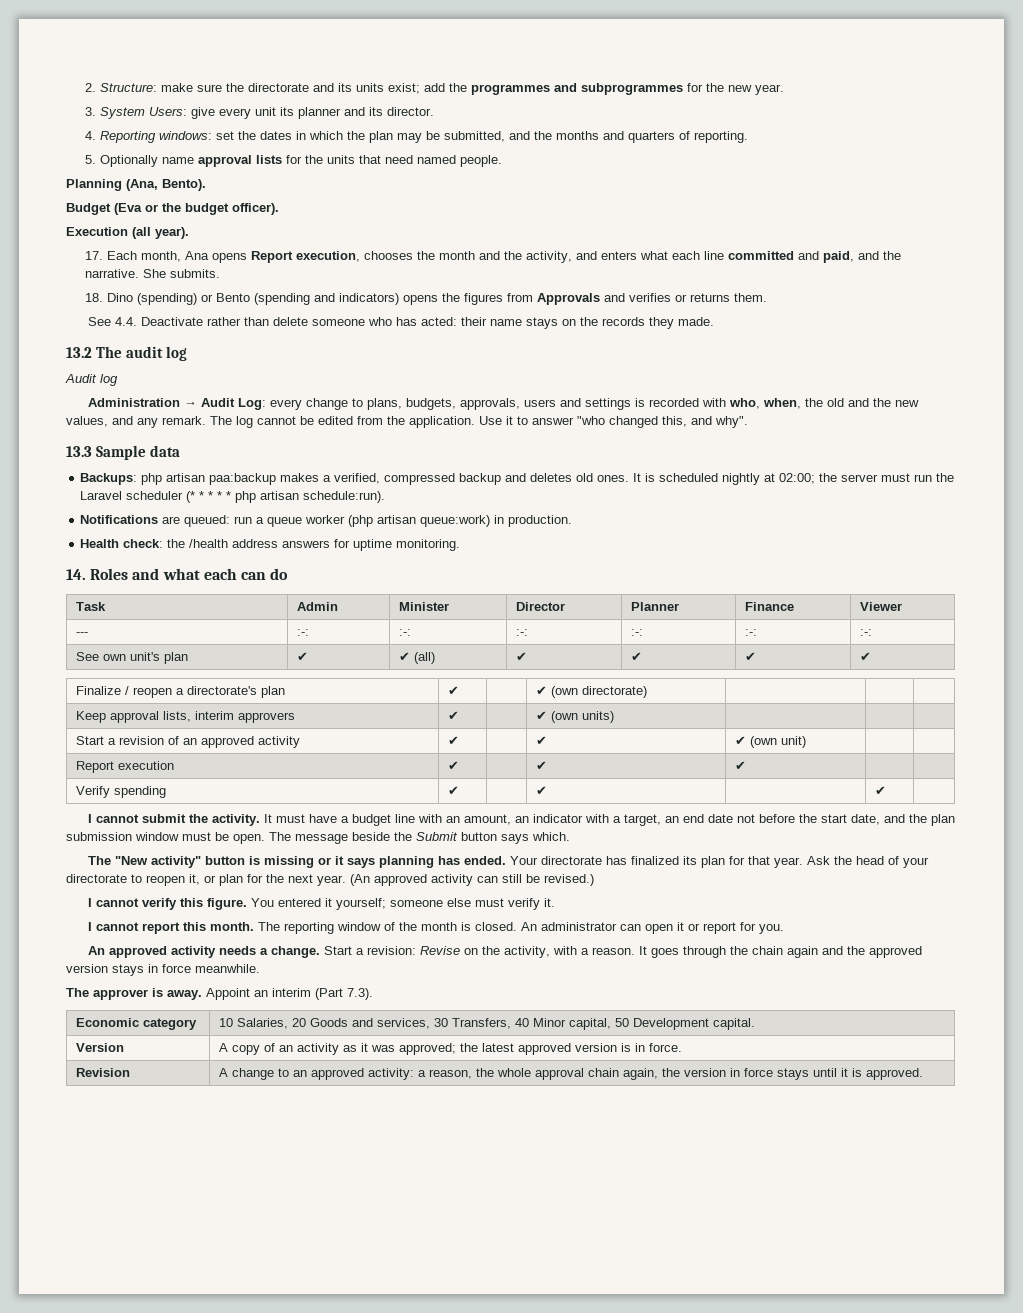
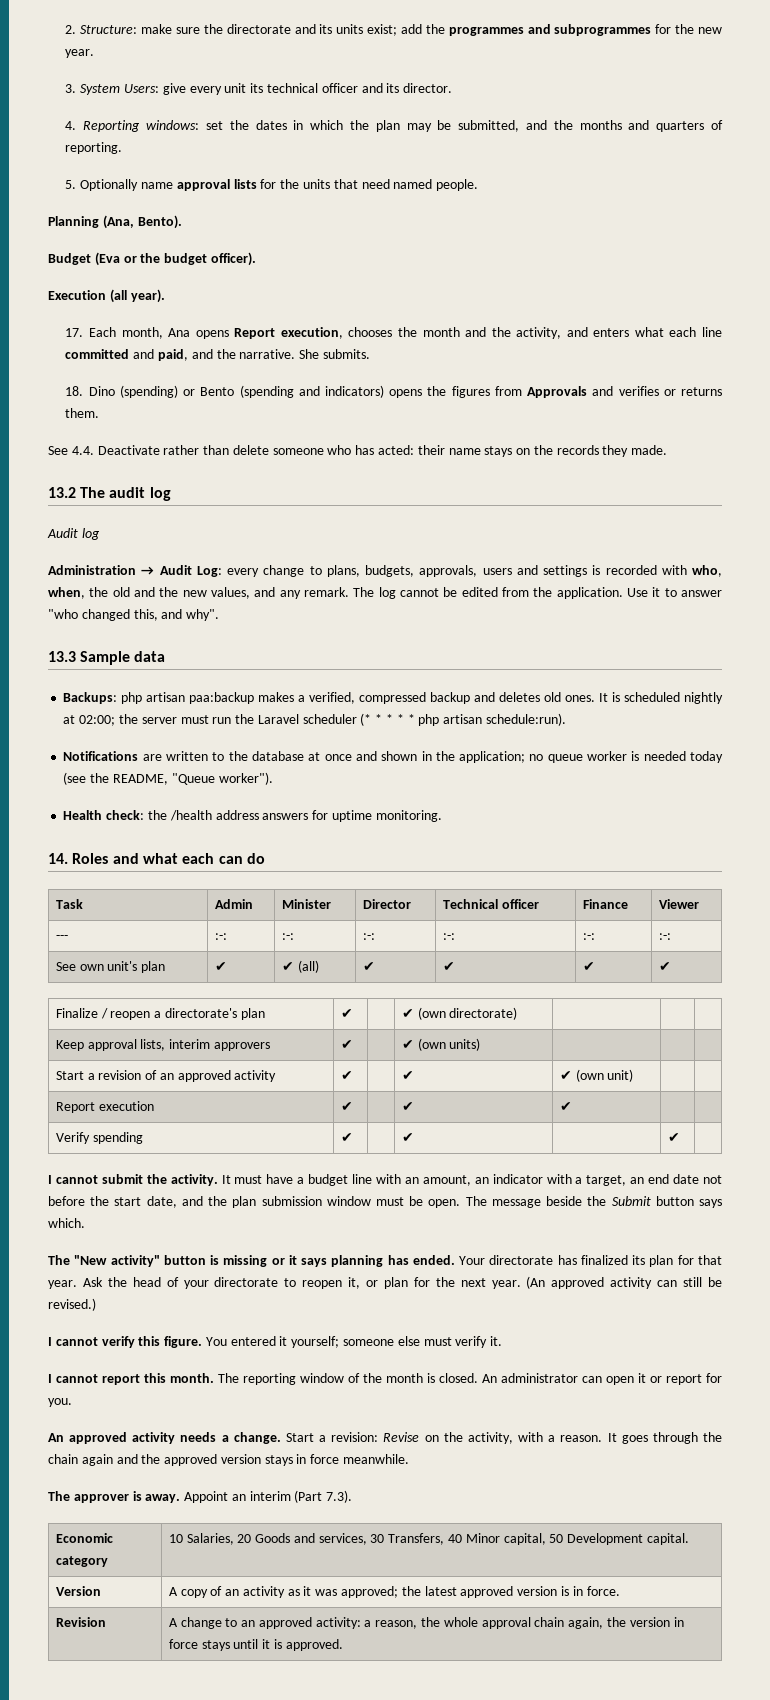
- 3. System Users: give every unit its planner and its director.
+ 3. System Users: give every unit its technical officer and its director.
- Notifications are queued: run a queue worker (php artisan queue:work) in production.
+ Notifications are written to the database at once and shown in the application; no queue worker is needed today (see the README, "Queue worker").
- Task | Admin | Minister | Director | Planner | Finance | Viewer
+ Task | Admin | Minister | Director | Technical officer | Finance | Viewer

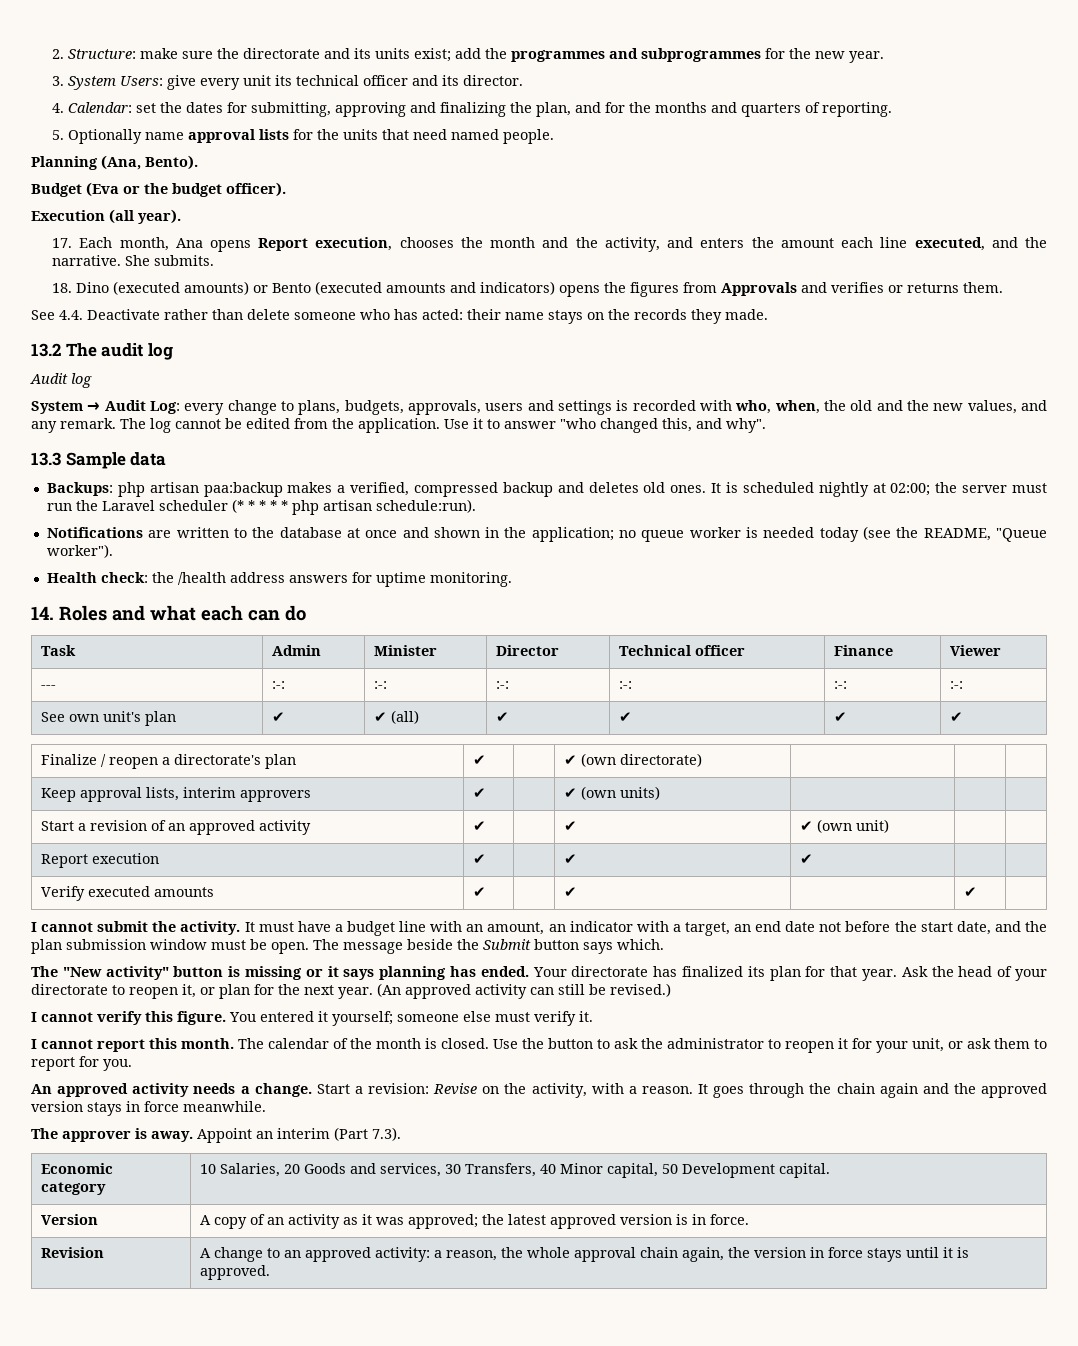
- 4. Reporting windows: set the dates in which the plan may be submitted, and the months and quarters of reporting.
+ 4. Calendar: set the dates for submitting, approving and finalizing the plan, and for the months and quarters of reporting.
- 17. Each month, Ana opens Report execution, chooses the month and the activity, and enters what each line committed and paid, and the narrative.
+ 17. Each month, Ana opens Report execution, chooses the month and the activity, and enters the amount each line executed, and the narrative.
- 18. Dino (spending) or Bento (spending and indicators) opens the figures from Approvals and verifies or returns them.
+ 18. Dino (executed amounts) or Bento (executed amounts and indicators) opens the figures from Approvals and verifies or returns them.
- Administration → Audit Log: every change to plans, budgets, approvals, users and settings is recorded with who, when, the old and the new values, and any remark.
+ System → Audit Log: every change to plans, budgets, approvals, users and settings is recorded with who, when, the old and the new values, and any remark.
- Verify spending | ✔ | | ✔ | | ✔ |
+ Verify executed amounts | ✔ | | ✔ | | ✔ |
- The reporting window of the month is closed.
+ The calendar of the month is closed.
- An administrator can open it or report for you.
+ Use the button to ask the administrator to reopen it for your unit, or ask them to report for you.

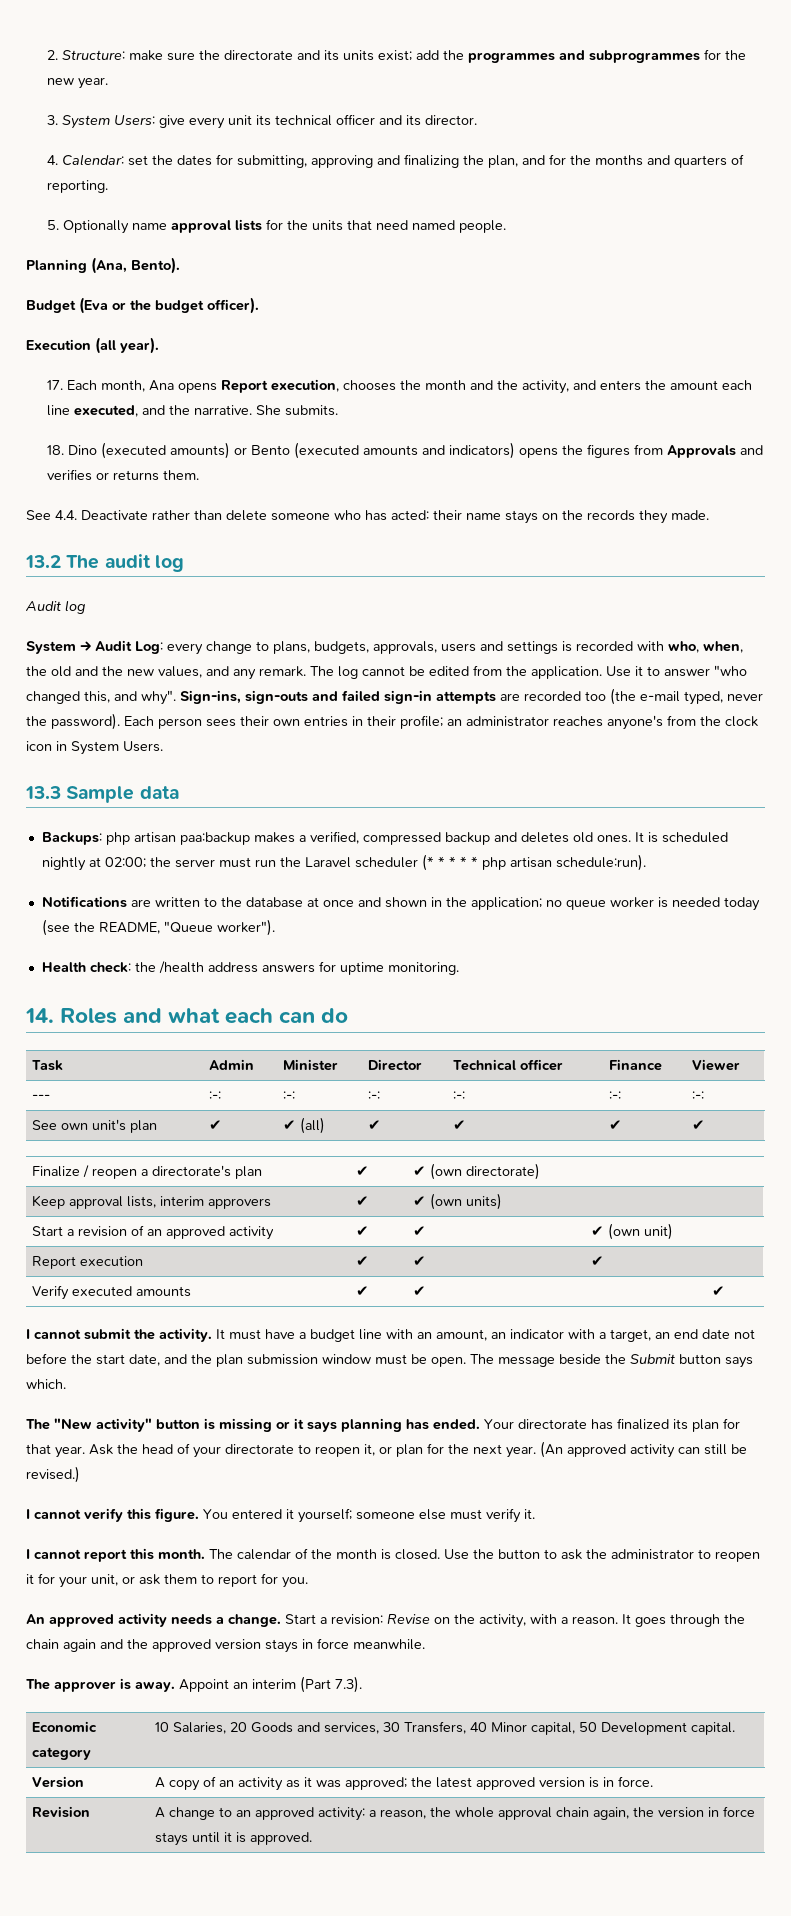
+ Sign-ins, sign-outs and failed sign-in attempts are recorded too (the e-mail typed, never the password). Each person sees their own entries in their profile; an administrator reaches anyone's from the clock icon in System Users.

